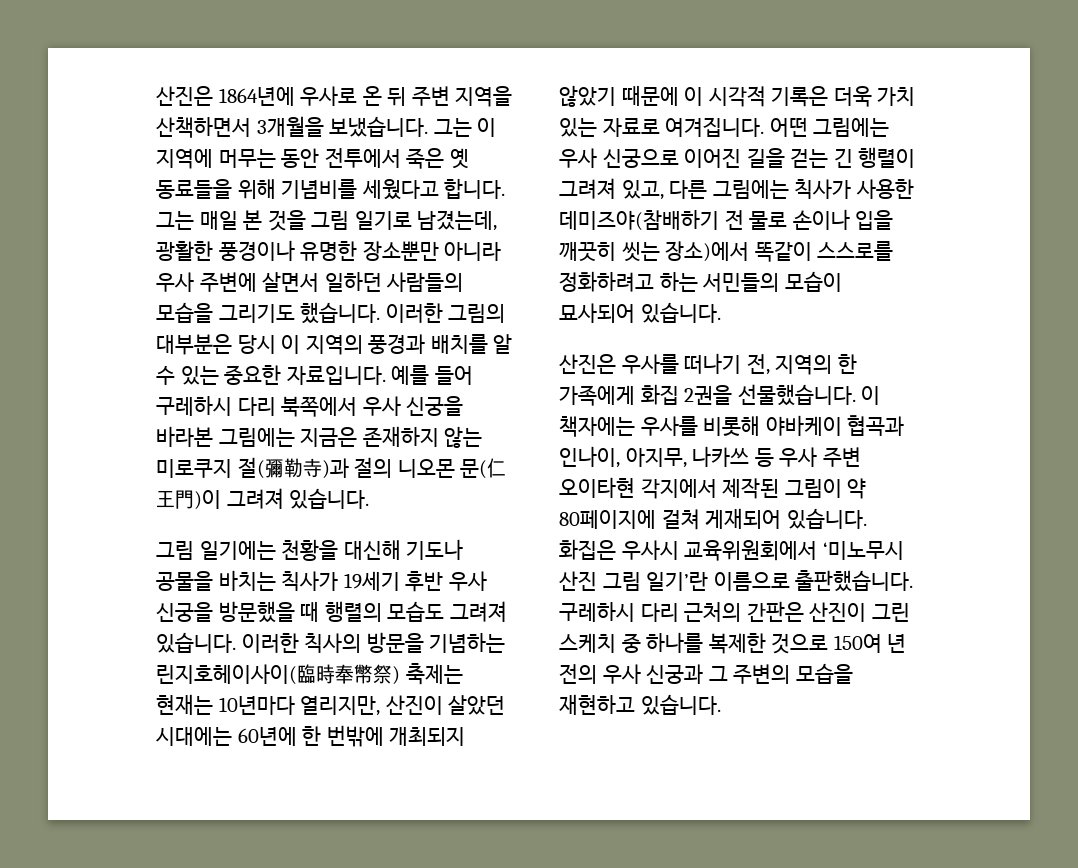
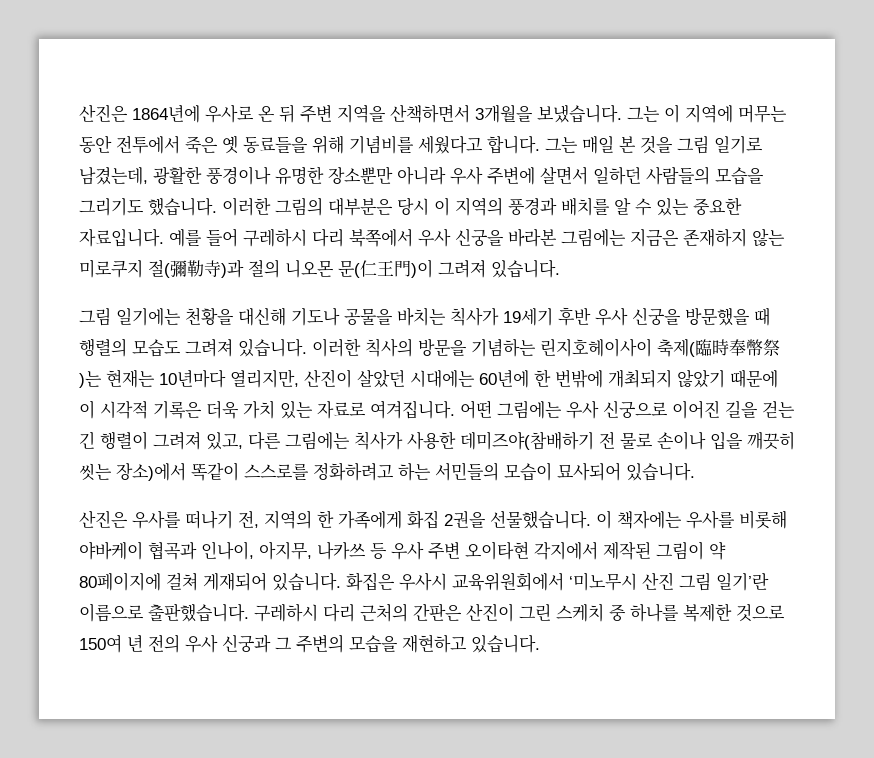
- 이러한 칙사의 방문을 기념하는 린지호헤이사이(臨時奉幣祭) 축제는 현재는 10년마다 열리지만, 산진이 살았던 시대에는 60년에 한 번밖에 개최되지 않았기 때문에 이 시각적 기록은 더욱 가치 있는 자료로 여겨집니다.
+ 이러한 칙사의 방문을 기념하는 린지호헤이사이 축제(臨時奉幣祭)는 현재는 10년마다 열리지만, 산진이 살았던 시대에는 60년에 한 번밖에 개최되지 않았기 때문에 이 시각적 기록은 더욱 가치 있는 자료로 여겨집니다.

